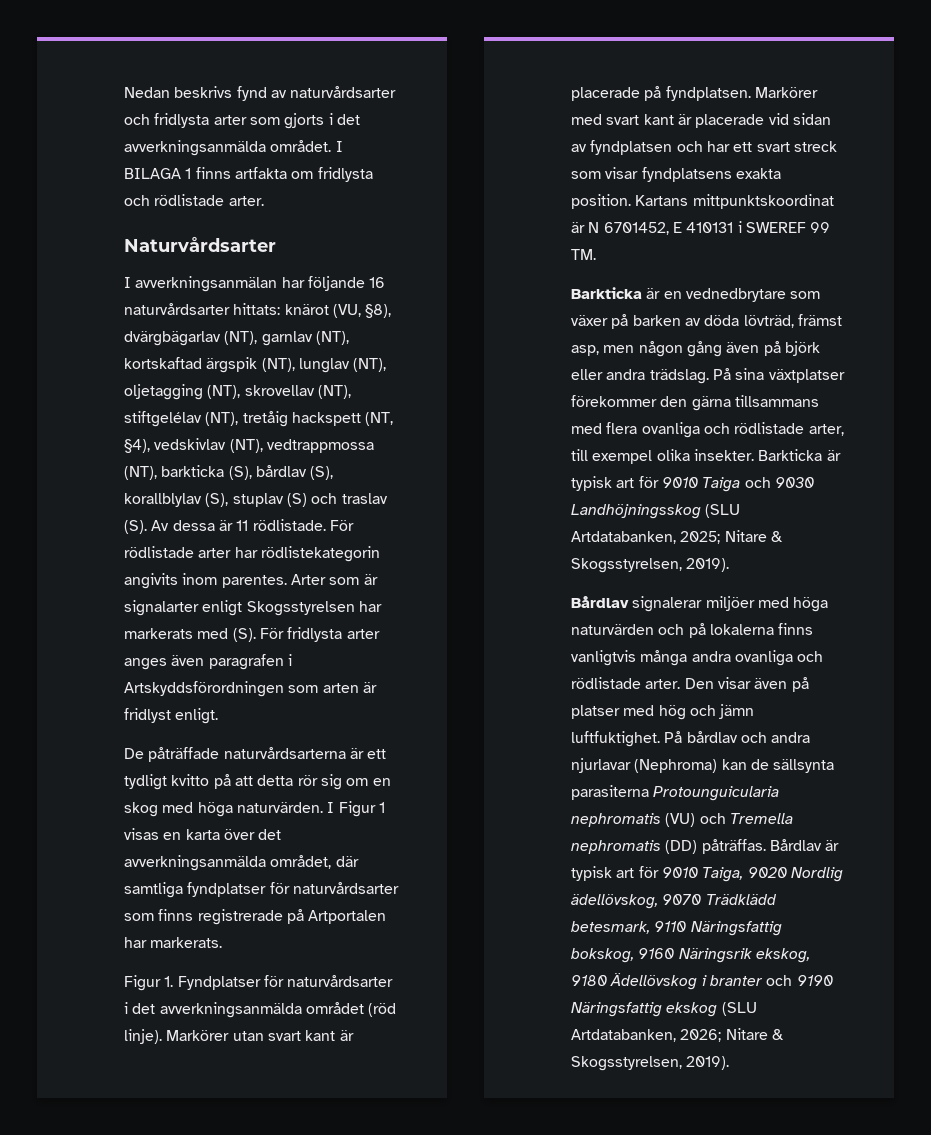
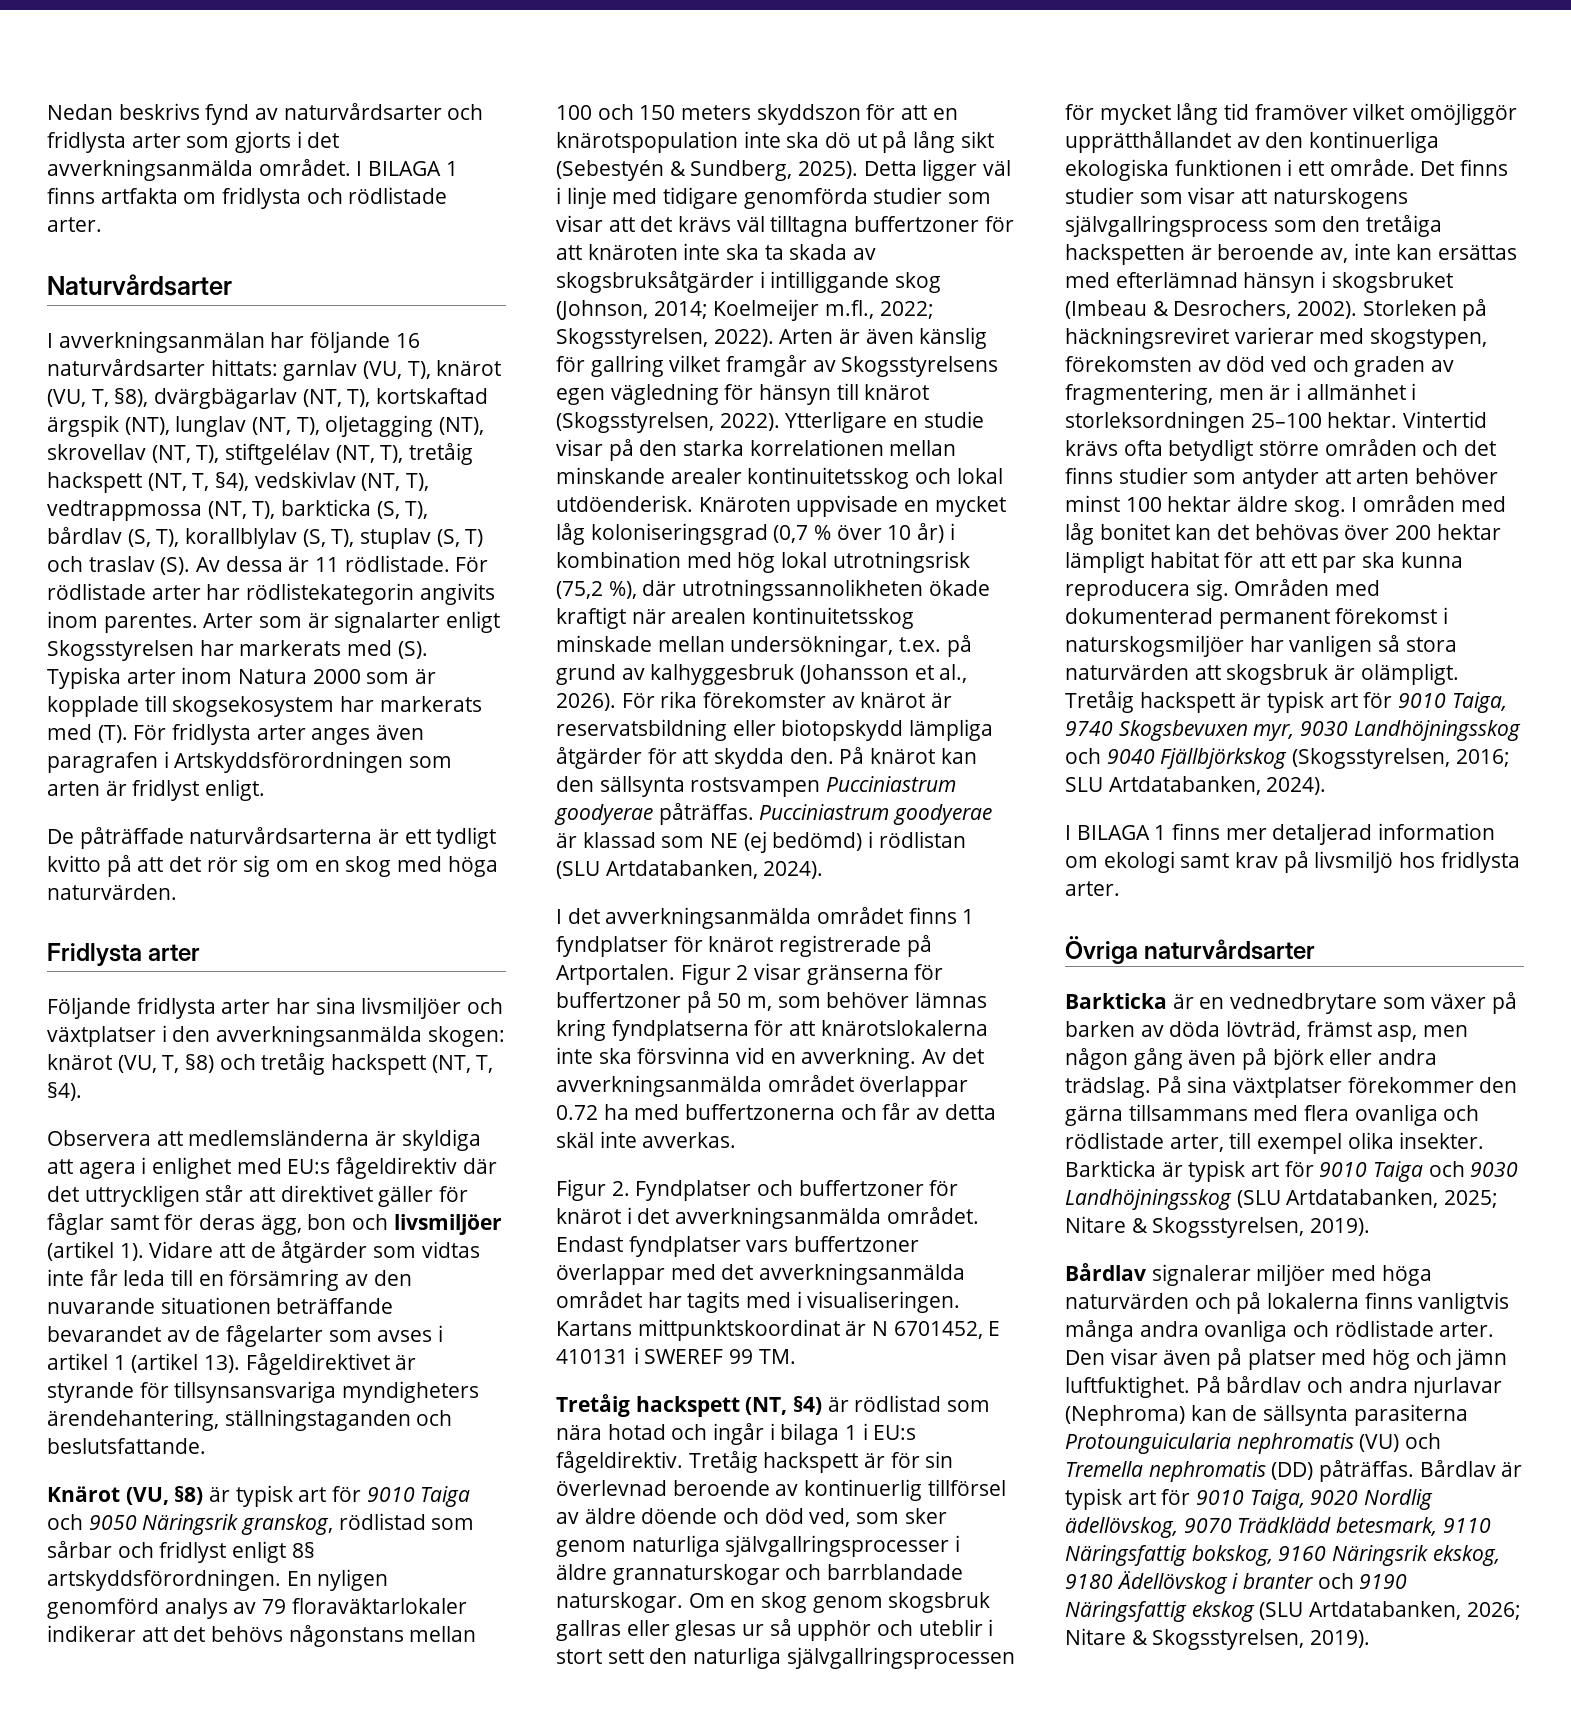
- I avverkningsanmälan har följande 16 naturvårdsarter hittats: knärot (VU, §8), dvärgbägarlav (NT), garnlav (NT), kortskaftad ärgspik (NT), lunglav (NT), oljetagging (NT), skrovellav (NT), stiftgelélav (NT), tretåig hackspett (NT, §4), vedskivlav (NT), vedtrappmossa (NT), barkticka (S), bårdlav (S), korallblylav (S), stuplav (S) och traslav (S). Av dessa är 11 rödlistade.
+ I avverkningsanmälan har följande 16 naturvårdsarter hittats: garnlav (VU, T), knärot (VU, T, §8), dvärgbägarlav (NT, T), kortskaftad ärgspik (NT), lunglav (NT, T), oljetagging (NT), skrovellav (NT, T), stiftgelélav (NT, T), tretåig hackspett (NT, T, §4), vedskivlav (NT, T), vedtrappmossa (NT, T), barkticka (S, T), bårdlav (S, T), korallblylav (S, T), stuplav (S, T) och traslav (S). Av dessa är 11 rödlistade.
- Arter som är signalarter enligt Skogsstyrelsen har markerats med (S). För fridlysta arter anges även paragrafen i Artskyddsförordningen som arten är fridlyst enligt.
+ Arter som är signalarter enligt Skogsstyrelsen har markerats med (S). Typiska arter inom Natura 2000 som är kopplade till skogsekosystem har markerats med (T). För fridlysta arter anges även paragrafen i Artskyddsförordningen som arten är fridlyst enligt.
- De påträffade naturvårdsarterna är ett tydligt kvitto på att detta rör sig om en skog med höga naturvärden. I Figur 1 visas en karta över det avverkningsanmälda området, där samtliga fyndplatser för naturvårdsarter som finns registrerade på Artportalen har markerats.
- Figur 1. Fyndplatser för naturvårdsarter i det avverkningsanmälda området (röd linje). Markörer utan svart kant är placerade på fyndplatsen. Markörer med svart kant är placerade vid sidan av fyndplatsen och har ett svart streck som visar fyndplatsens exakta position.
+ De påträffade naturvårdsarterna är ett tydligt kvitto på att det rör sig om en skog med höga naturvärden.
+ Fridlysta arter
+ Följande fridlysta arter har sina livsmiljöer och växtplatser i den avverkningsanmälda skogen: knärot (VU, T, §8) och tretåig hackspett (NT, T, §4).
+ Observera att medlemsländerna är skyldiga att agera i enlighet med EU:s fågeldirektiv där det uttryckligen står att direktivet gäller för fåglar samt för deras ägg, bon och livsmiljöer (artikel 1). Vidare att de åtgärder som vidtas inte får leda till en försämring av den nuvarande situationen beträffande bevarandet av de fågelarter som avses i artikel 1 (artikel 13). Fågeldirektivet är styrande för tillsynsansvariga myndigheters ärendehantering, ställningstaganden och beslutsfattande.
+ Knärot (VU, §8) är typisk art för 9010 Taiga och 9050 Näringsrik granskog, rödlistad som sårbar och fridlyst enligt 8§ artskyddsförordningen. En nyligen genomförd analys av 79 floraväktarlokaler indikerar att det behövs någonstans mellan 100 och 150 meters skyddszon för att en knärotspopulation inte ska dö ut på lång sikt (Sebestyén & Sundberg, 2025). Detta ligger väl i linje med tidigare genomförda studier som visar att det krävs väl tilltagna buffertzoner för att knäroten inte ska ta skada av skogsbruksåtgärder i intilliggande skog (Johnson, 2014; Koelmeijer m.fl., 2022; Skogsstyrelsen, 2022). Arten är även känslig för gallring vilket framgår av Skogsstyrelsens egen vägledning för hänsyn till knärot (Skogsstyrelsen, 2022). Ytterligare en studie visar på den starka korrelationen mellan minskande arealer kontinuitetsskog och lokal utdöenderisk. Knäroten uppvisade en mycket låg koloniseringsgrad (0,7 % över 10 år) i kombination med hög lokal utrotningsrisk (75,2 %), där utrotningssannolikheten ökade kraftigt när arealen kontinuitetsskog minskade mellan undersökningar, t.ex. på grund av kalhyggesbruk (Johansson et al., 2026). För rika förekomster av knärot är reservatsbildning eller biotopskydd lämpliga åtgärder för att skydda den. På knärot kan den sällsynta rostsvampen Pucciniastrum goodyerae påträffas. Pucciniastrum goodyerae är klassad som NE (ej bedömd) i rödlistan (SLU Artdatabanken, 2024).
+ I det avverkningsanmälda området finns 1 fyndplatser för knärot registrerade på Artportalen. Figur 2 visar gränserna för buffertzoner på 50 m, som behöver lämnas kring fyndplatserna för att knärotslokalerna inte ska försvinna vid en avverkning. Av det avverkningsanmälda området överlappar 0.72 ha med buffertzonerna och får av detta skäl inte avverkas.
+ Figur 2. Fyndplatser och buffertzoner för knärot i det avverkningsanmälda området. Endast fyndplatser vars buffertzoner överlappar med det avverkningsanmälda området har tagits med i visualiseringen.
+ Tretåig hackspett (NT, §4) är rödlistad som nära hotad och ingår i bilaga 1 i EU:s fågeldirektiv. Tretåig hackspett är för sin överlevnad beroende av kontinuerlig tillförsel av äldre döende och död ved, som sker genom naturliga självgallringsprocesser i äldre grannaturskogar och barrblandade naturskogar. Om en skog genom skogsbruk gallras eller glesas ur så upphör och uteblir i stort sett den naturliga självgallringsprocessen för mycket lång tid framöver vilket omöjliggör upprätthållandet av den kontinuerliga ekologiska funktionen i ett område. Det finns studier som visar att naturskogens självgallringsprocess som den tretåiga hackspetten är beroende av, inte kan ersättas med efterlämnad hänsyn i skogsbruket (Imbeau & Desrochers, 2002). Storleken på häckningsreviret varierar med skogstypen, förekomsten av död ved och graden av fragmentering, men är i allmänhet i storleksordningen 25–100 hektar. Vintertid krävs ofta betydligt större områden och det finns studier som antyder att arten behöver minst 100 hektar äldre skog. I områden med låg bonitet kan det behövas över 200 hektar lämpligt habitat för att ett par ska kunna reproducera sig. Områden med dokumenterad permanent förekomst i naturskogsmiljöer har vanligen så stora naturvärden att skogsbruk är olämpligt. Tretåig hackspett är typisk art för 9010 Taiga, 9740 Skogsbevuxen myr, 9030 Landhöjningsskog och 9040 Fjällbjörkskog (Skogsstyrelsen, 2016; SLU Artdatabanken, 2024).
+ I BILAGA 1 finns mer detaljerad information om ekologi samt krav på livsmiljö hos fridlysta arter.
+ Övriga naturvårdsarter

